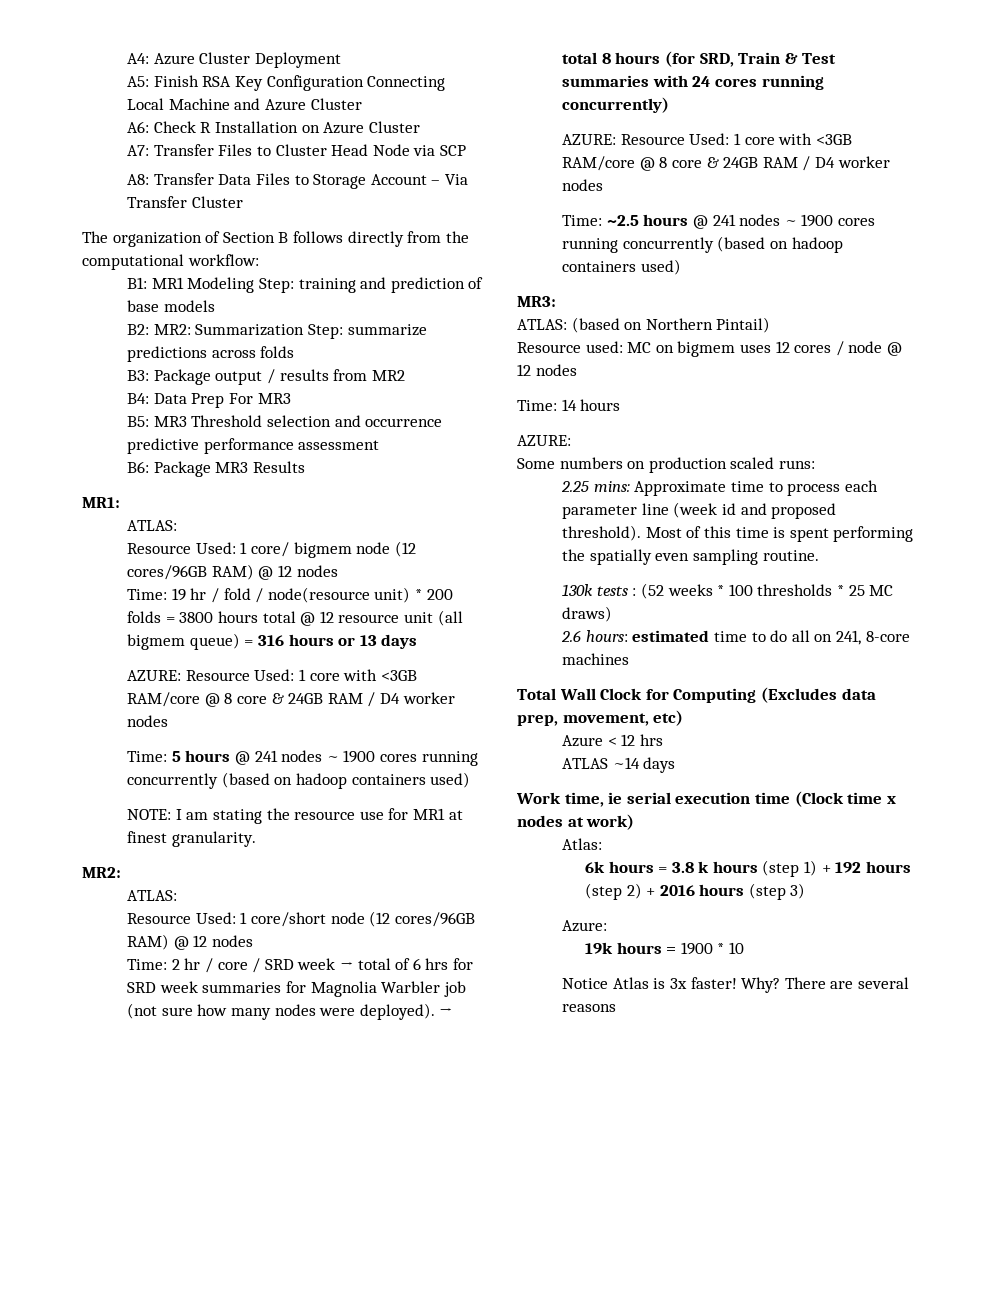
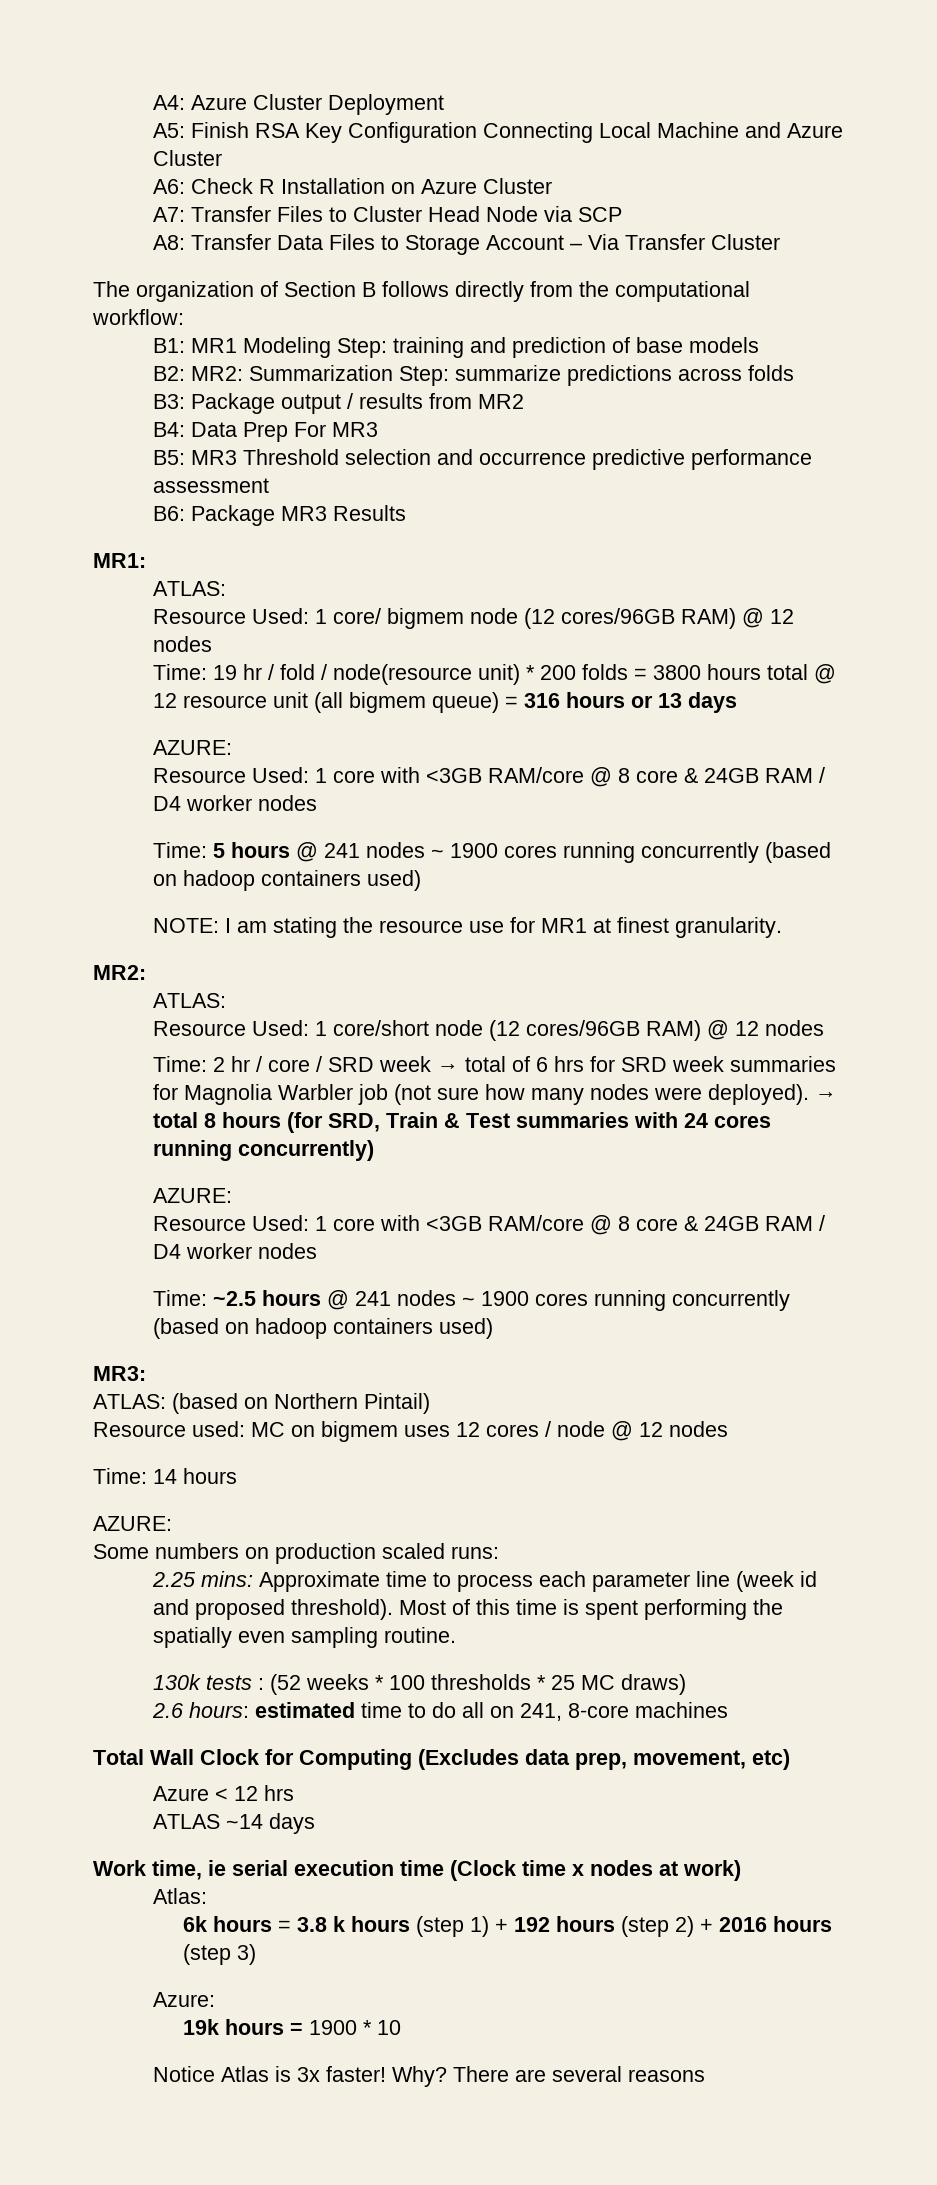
  Time: 19 hr / fold / node(resource unit) * 200 folds = 3800 hours total @ 12 resource unit (all bigmem queue) = 316 hours or 13 days
- AZURE: Resource Used: 1 core with <3GB RAM/core @ 8 core & 24GB RAM / D4 worker nodes
+ AZURE:
+ Resource Used: 1 core with <3GB RAM/core @ 8 core & 24GB RAM / D4 worker nodes
  → total 8 hours (for SRD, Train & Test summaries with 24 cores running concurrently)
- AZURE: Resource Used: 1 core with <3GB RAM/core @ 8 core & 24GB RAM / D4 worker nodes
+ AZURE:
+ Resource Used: 1 core with <3GB RAM/core @ 8 core & 24GB RAM / D4 worker nodes

